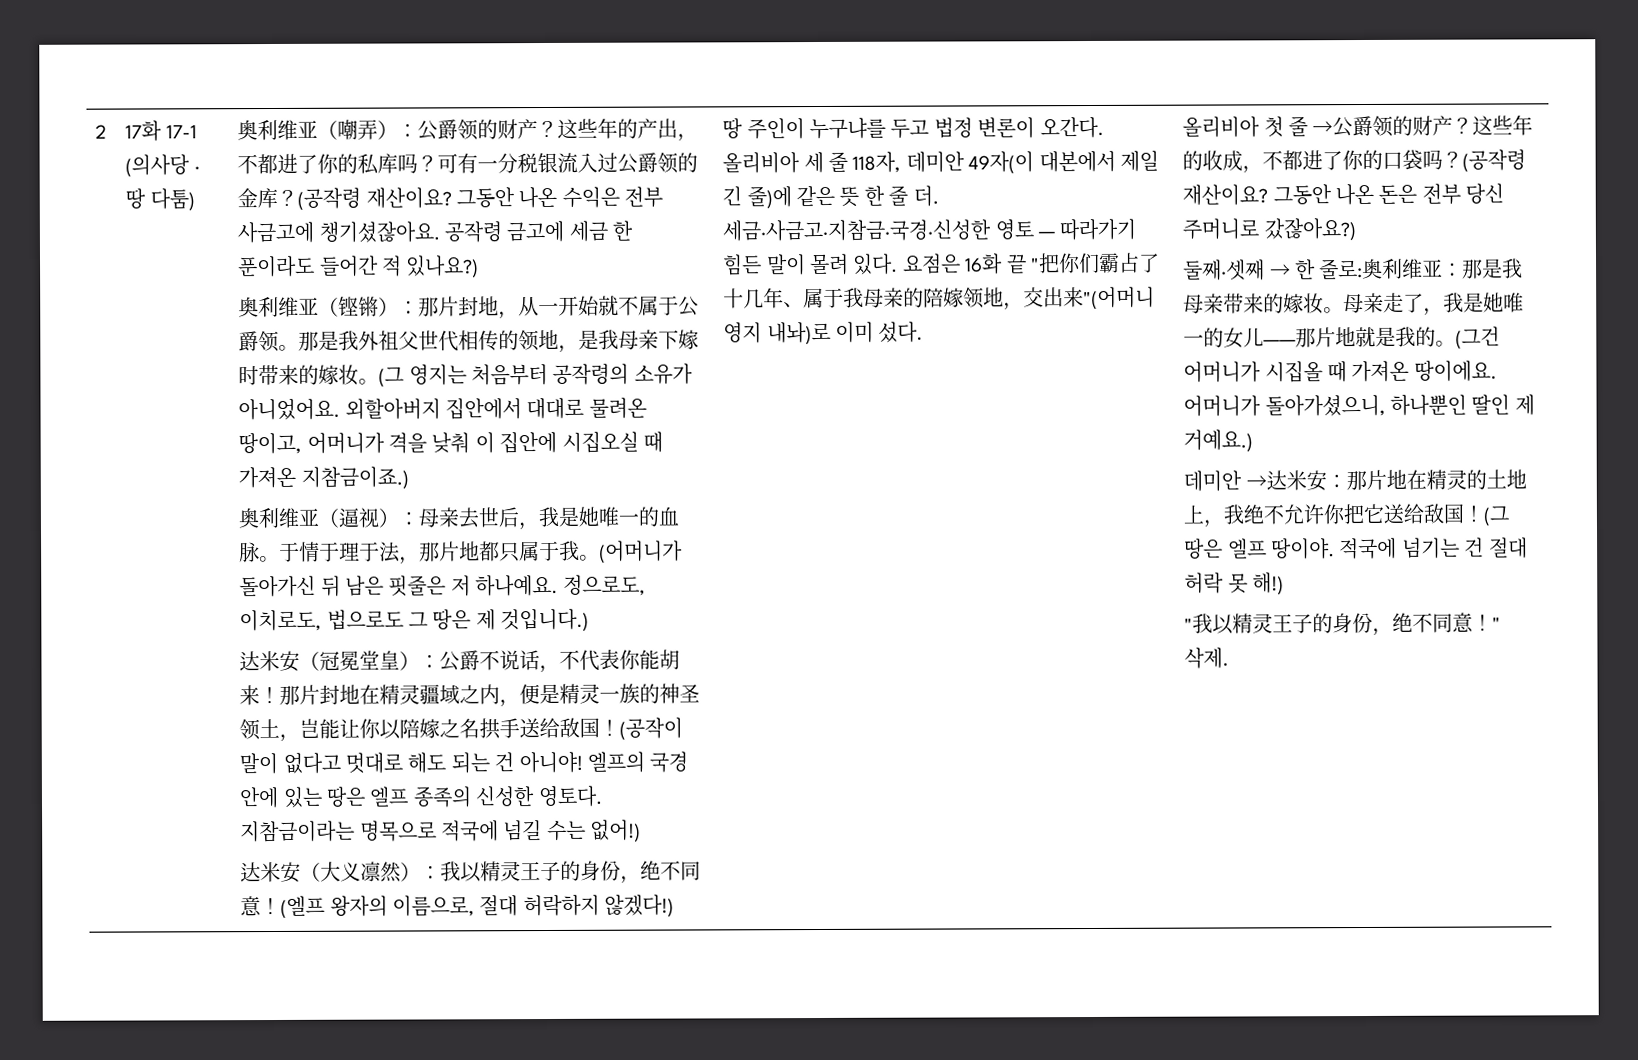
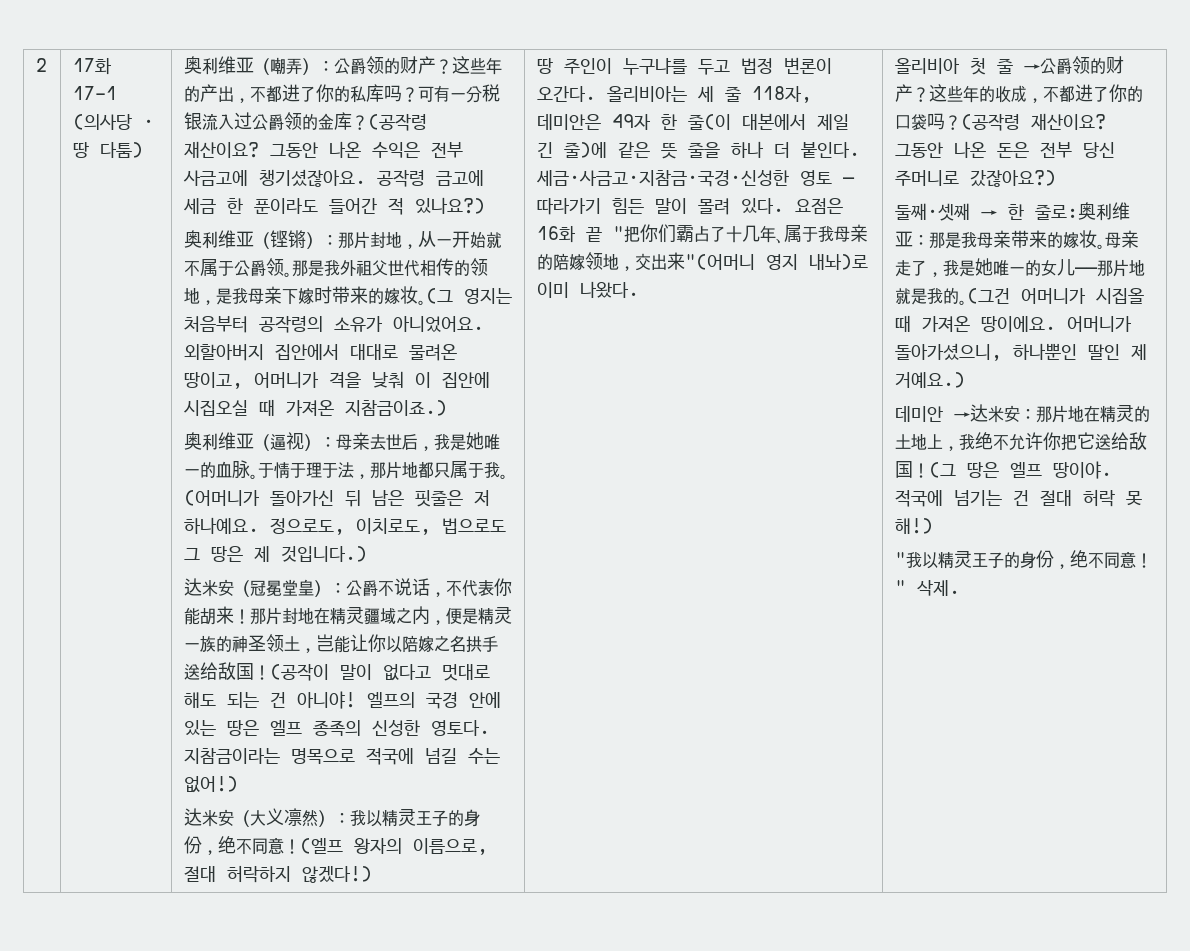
- 올리비아 세 줄 118자, 데미안 49자(이 대본에서 제일 긴 줄)에 같은 뜻 한 줄 더.
+ 올리비아는 세 줄 118자, 데미안은 49자 한 줄(이 대본에서 제일 긴 줄)에 같은 뜻 줄을 하나 더 붙인다.
- 요점은 16화 끝 "把你们霸占了十几年、属于我母亲的陪嫁领地，交出来"(어머니 영지 내놔)로 이미 섰다.
+ 요점은 16화 끝 "把你们霸占了十几年、属于我母亲的陪嫁领地，交出来"(어머니 영지 내놔)로 이미 나왔다.

